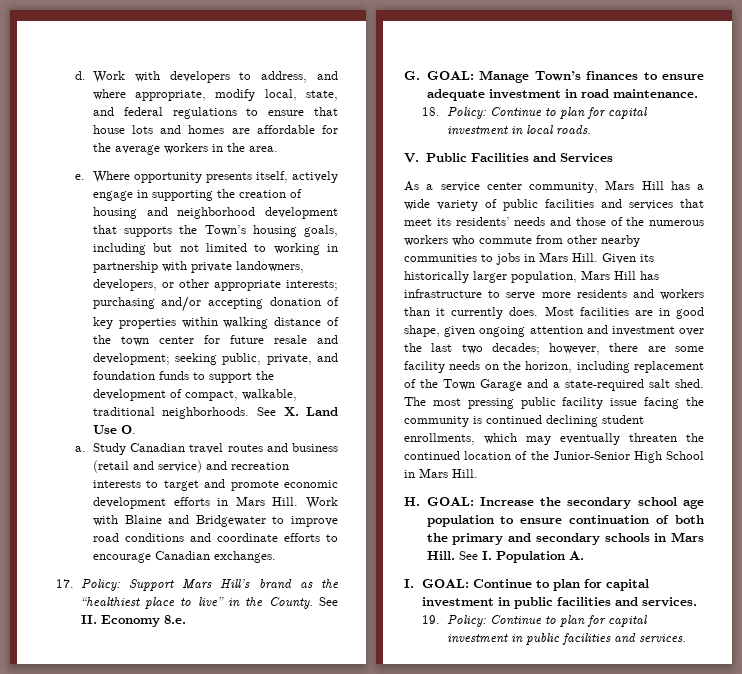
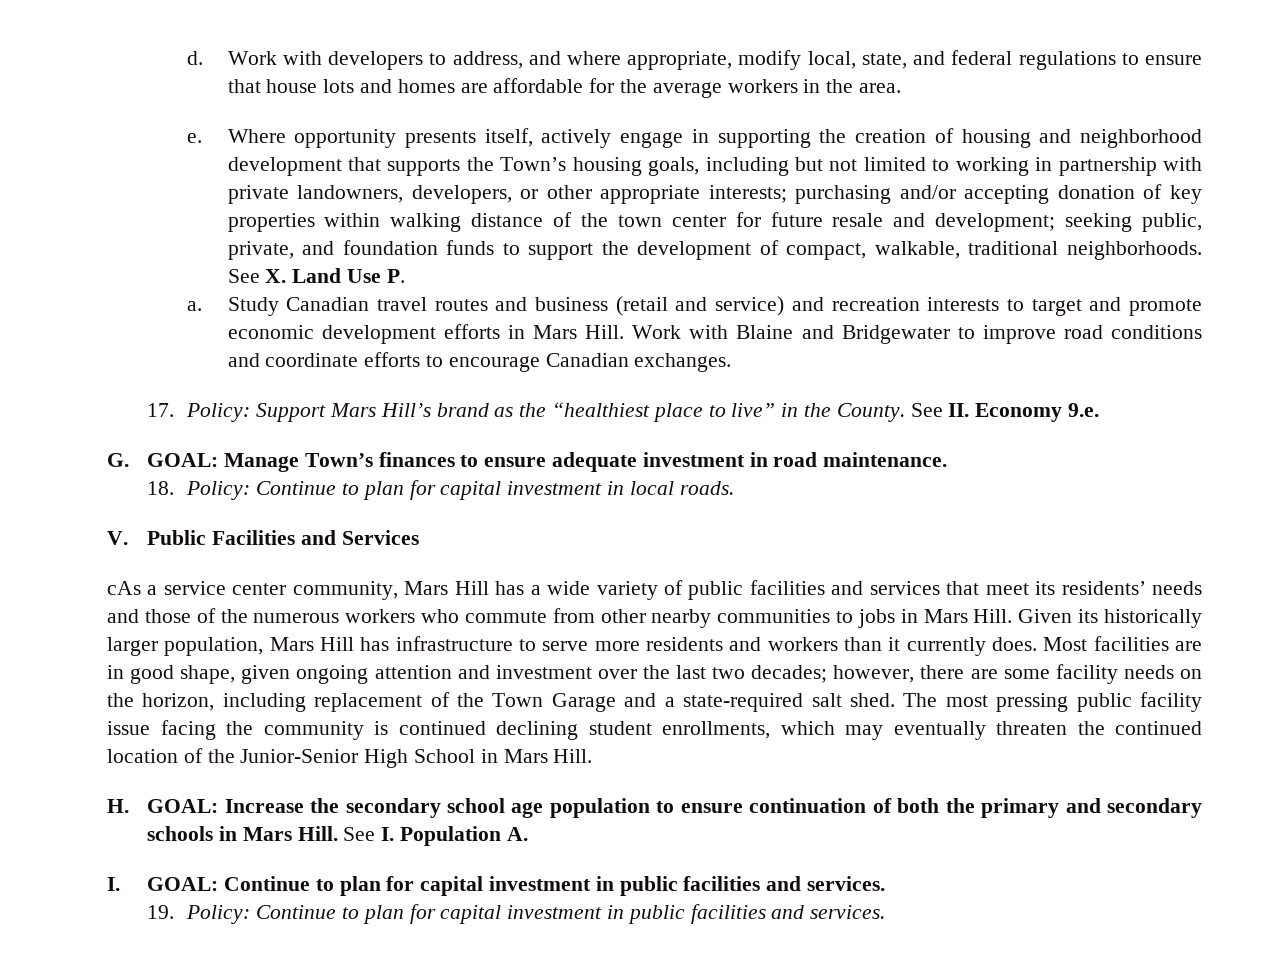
- See X. Land Use O.
+ See X. Land Use P.
- See II. Economy 8.e.
+ See II. Economy 9.e.
- As a service center community, Mars Hill has a wide variety of public facilities and services that meet its residents’ needs and those of the numerous workers who commute from other nearby communities to jobs in Mars Hill.
+ cAs a service center community, Mars Hill has a wide variety of public facilities and services that meet its residents’ needs and those of the numerous workers who commute from other nearby communities to jobs in Mars Hill.

